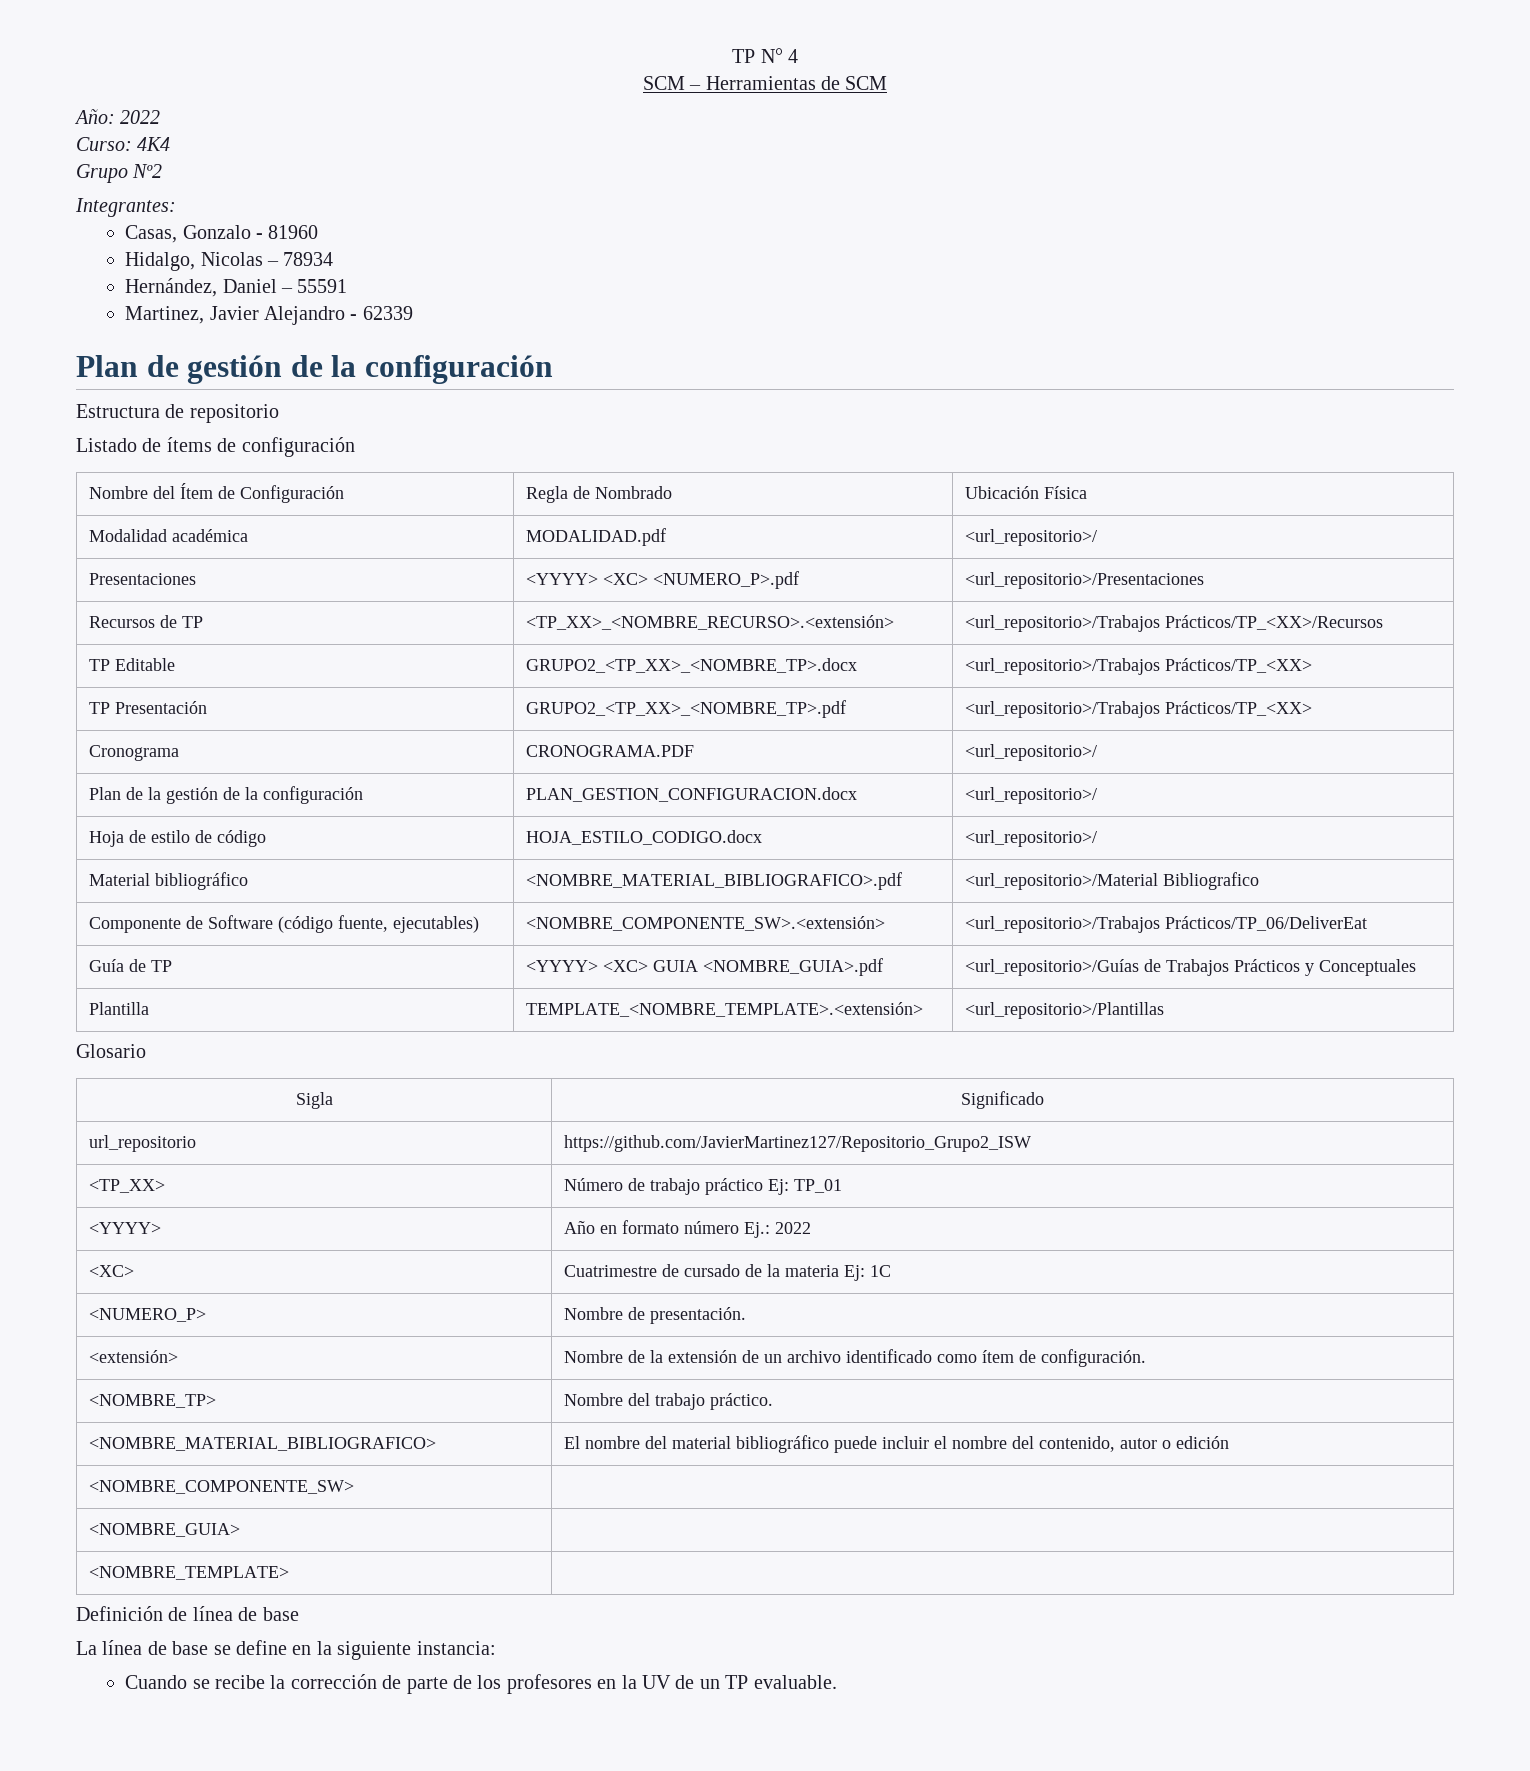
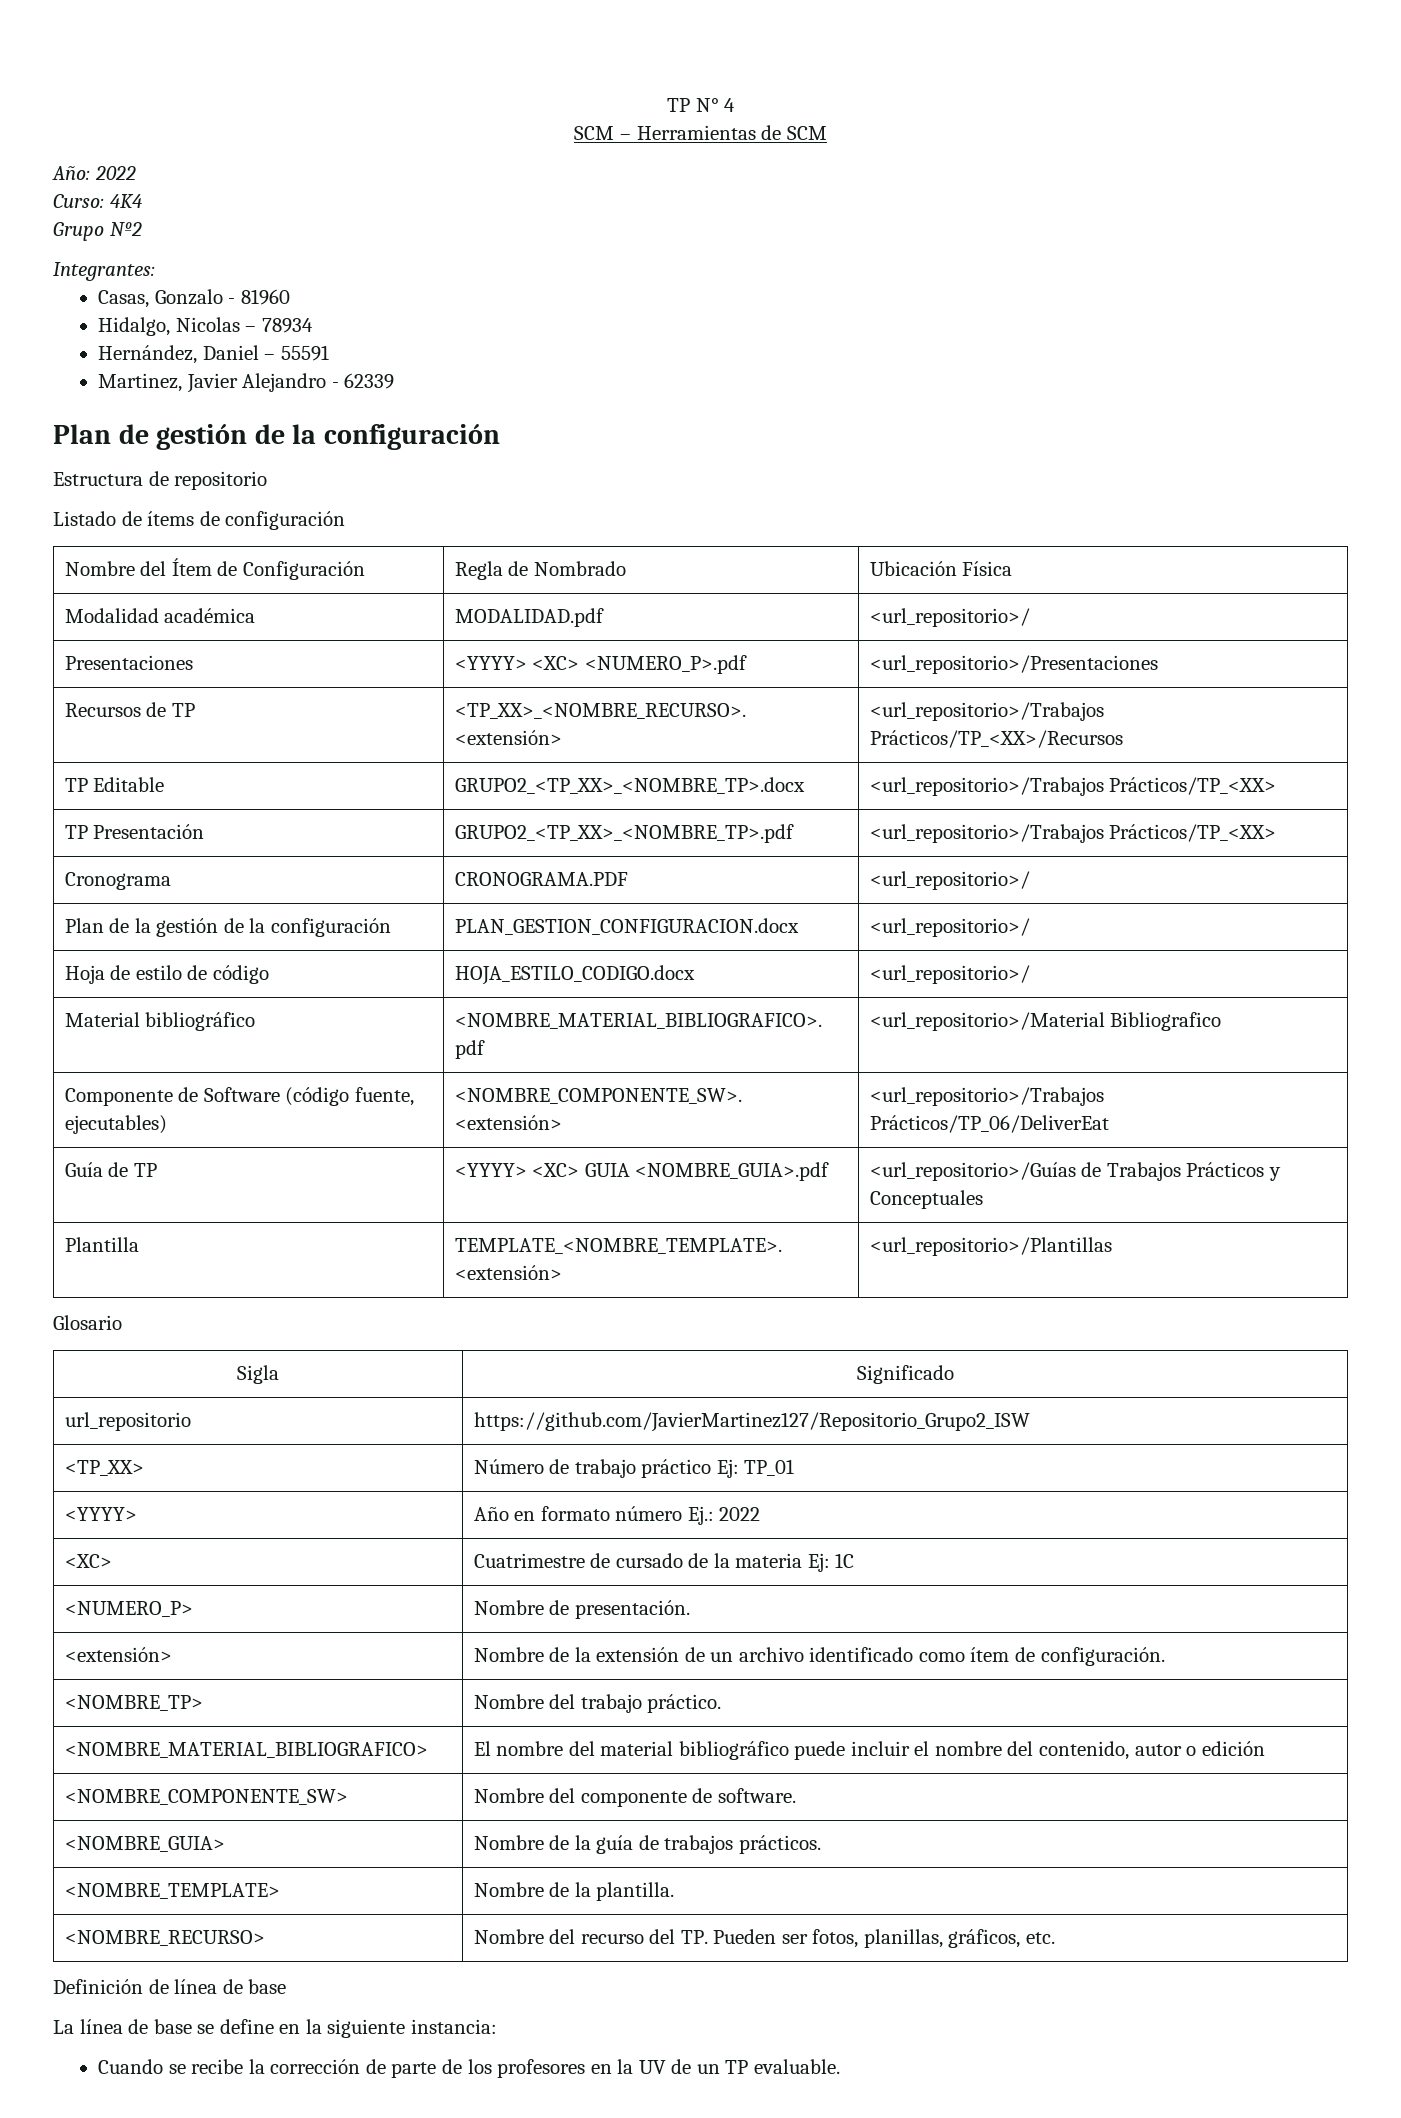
- <NOMBRE_COMPONENTE_SW> |
- <NOMBRE_GUIA> |
- <NOMBRE_TEMPLATE> |
+ <NOMBRE_COMPONENTE_SW> | Nombre del componente de software.
+ <NOMBRE_GUIA> | Nombre de la guía de trabajos prácticos.
+ <NOMBRE_TEMPLATE> | Nombre de la plantilla.
+ <NOMBRE_RECURSO> | Nombre del recurso del TP. Pueden ser fotos, planillas, gráficos, etc.

